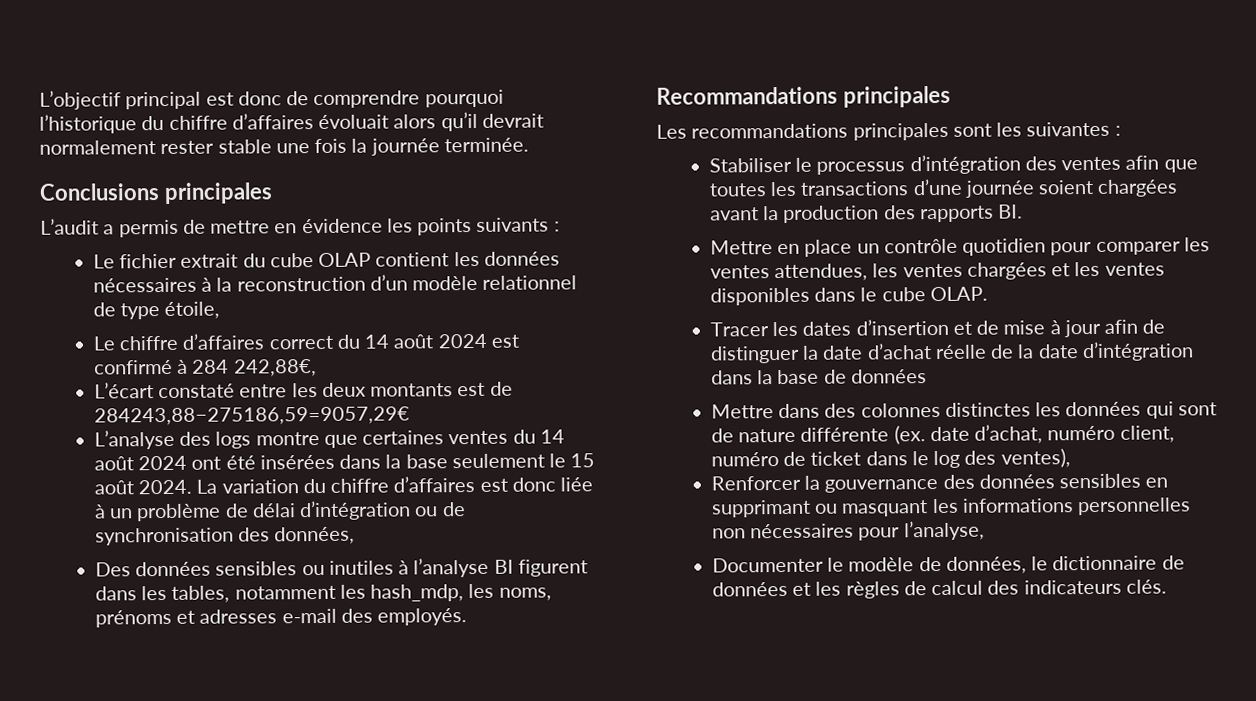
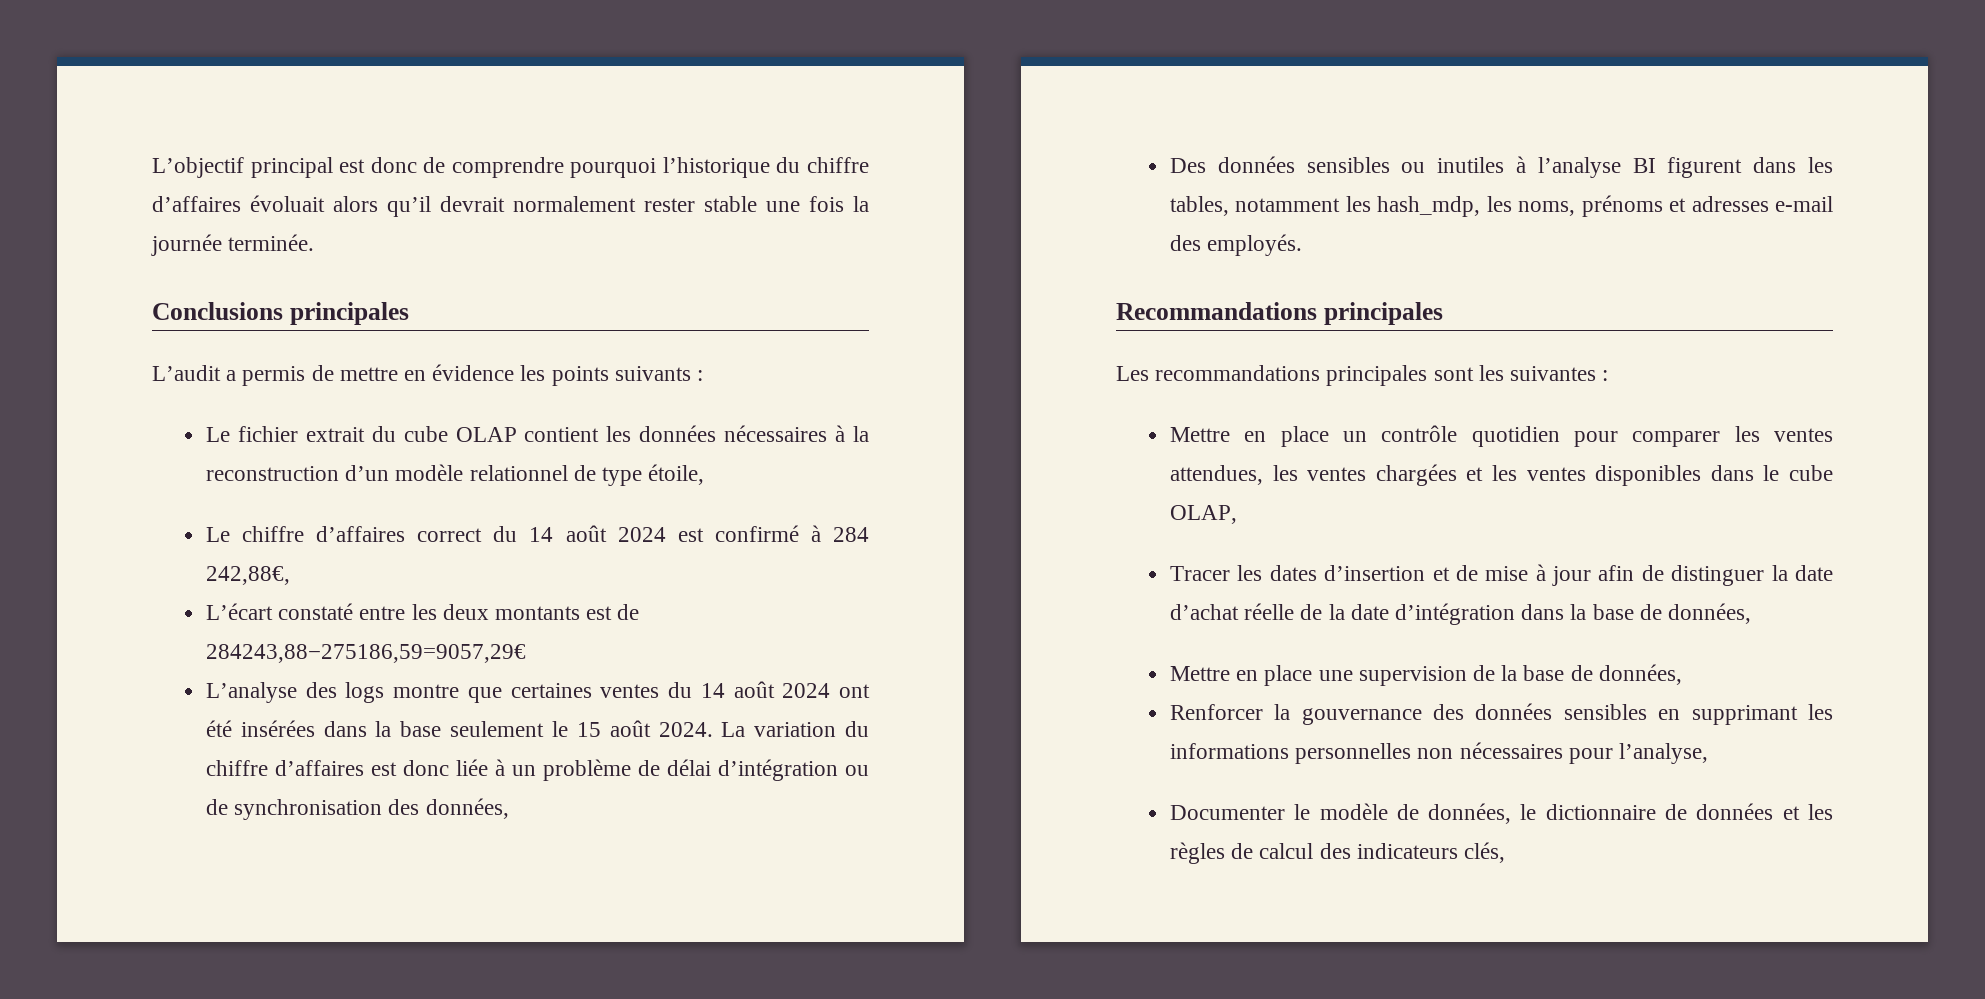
- Stabiliser le processus d’intégration des ventes afin que toutes les transactions d’une journée soient chargées avant la production des rapports BI.
- Mettre en place un contrôle quotidien pour comparer les ventes attendues, les ventes chargées et les ventes disponibles dans le cube OLAP.
+ Mettre en place un contrôle quotidien pour comparer les ventes attendues, les ventes chargées et les ventes disponibles dans le cube OLAP,
- Tracer les dates d’insertion et de mise à jour afin de distinguer la date d’achat réelle de la date d’intégration dans la base de données
- Mettre dans des colonnes distinctes les données qui sont de nature différente (ex. date d’achat, numéro client, numéro de ticket dans le log des ventes),
+ Tracer les dates d’insertion et de mise à jour afin de distinguer la date d’achat réelle de la date d’intégration dans la base de données,
+ Mettre en place une supervision de la base de données,
- Renforcer la gouvernance des données sensibles en supprimant ou masquant les informations personnelles non nécessaires pour l’analyse,
+ Renforcer la gouvernance des données sensibles en supprimant les informations personnelles non nécessaires pour l’analyse,
- Documenter le modèle de données, le dictionnaire de données et les règles de calcul des indicateurs clés.
+ Documenter le modèle de données, le dictionnaire de données et les règles de calcul des indicateurs clés,

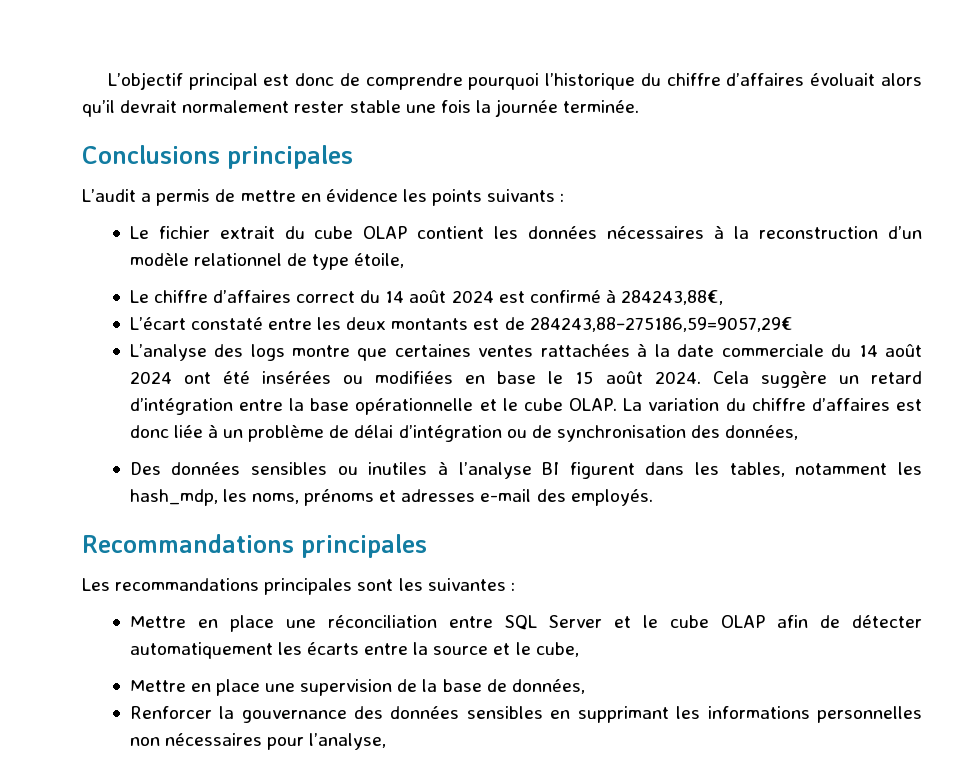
- Le chiffre d’affaires correct du 14 août 2024 est confirmé à 284 242,88€,
+ Le chiffre d’affaires correct du 14 août 2024 est confirmé à 284243,88€,
- L’analyse des logs montre que certaines ventes du 14 août 2024 ont été insérées dans la base seulement le 15 août 2024.
+ L’analyse des logs montre que certaines ventes rattachées à la date commerciale du 14 août 2024 ont été insérées ou modifiées en base le 15 août 2024. Cela suggère un retard d’intégration entre la base opérationnelle et le cube OLAP.
- Mettre en place un contrôle quotidien pour comparer les ventes attendues, les ventes chargées et les ventes disponibles dans le cube OLAP,
- Tracer les dates d’insertion et de mise à jour afin de distinguer la date d’achat réelle de la date d’intégration dans la base de données,
+ Mettre en place une réconciliation entre SQL Server et le cube OLAP afin de détecter automatiquement les écarts entre la source et le cube,
- Documenter le modèle de données, le dictionnaire de données et les règles de calcul des indicateurs clés,

